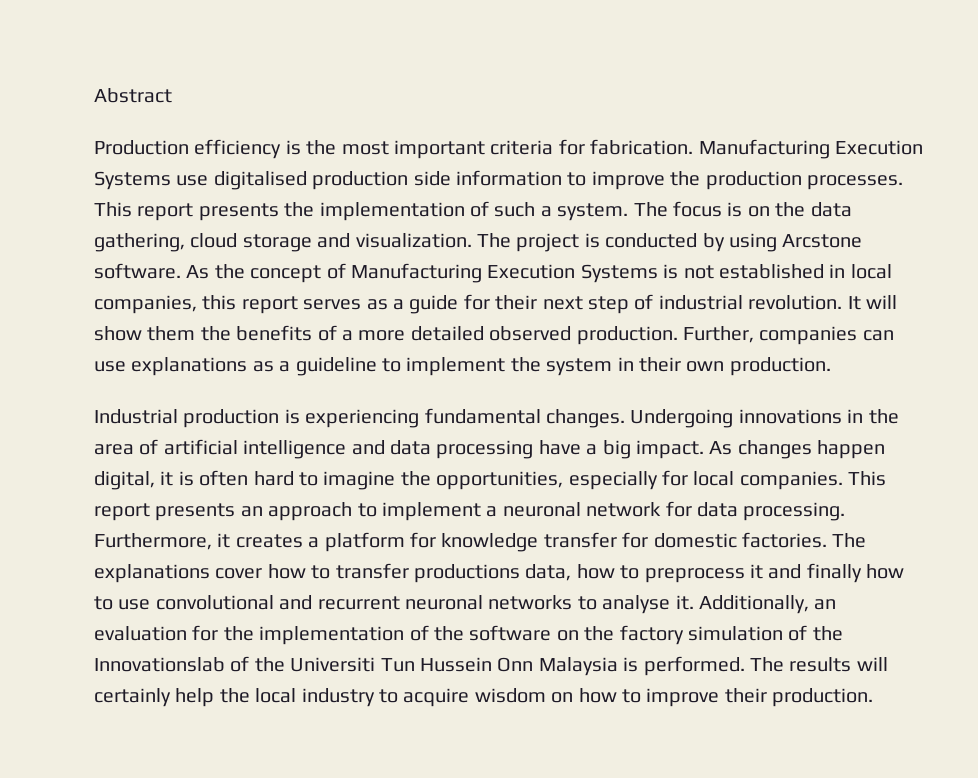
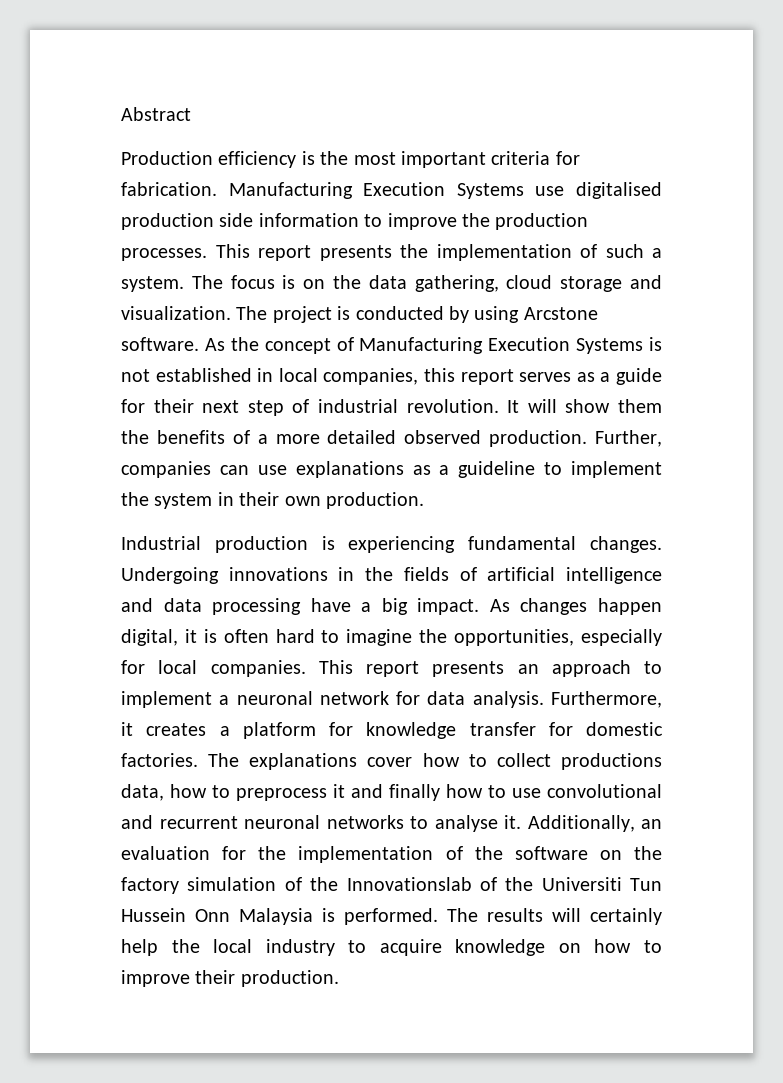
- Undergoing innovations in the area of artificial intelligence and data processing have a big impact.
+ Undergoing innovations in the fields of artificial intelligence and data processing have a big impact.
- This report presents an approach to implement a neuronal network for data processing.
+ This report presents an approach to implement a neuronal network for data analysis.
- The explanations cover how to transfer productions data, how to preprocess it and finally how to use convolutional and recurrent neuronal networks to analyse it.
+ The explanations cover how to collect productions data, how to preprocess it and finally how to use convolutional and recurrent neuronal networks to analyse it.
- The results will certainly help the local industry to acquire wisdom on how to improve their production.
+ The results will certainly help the local industry to acquire knowledge on how to improve their production.

